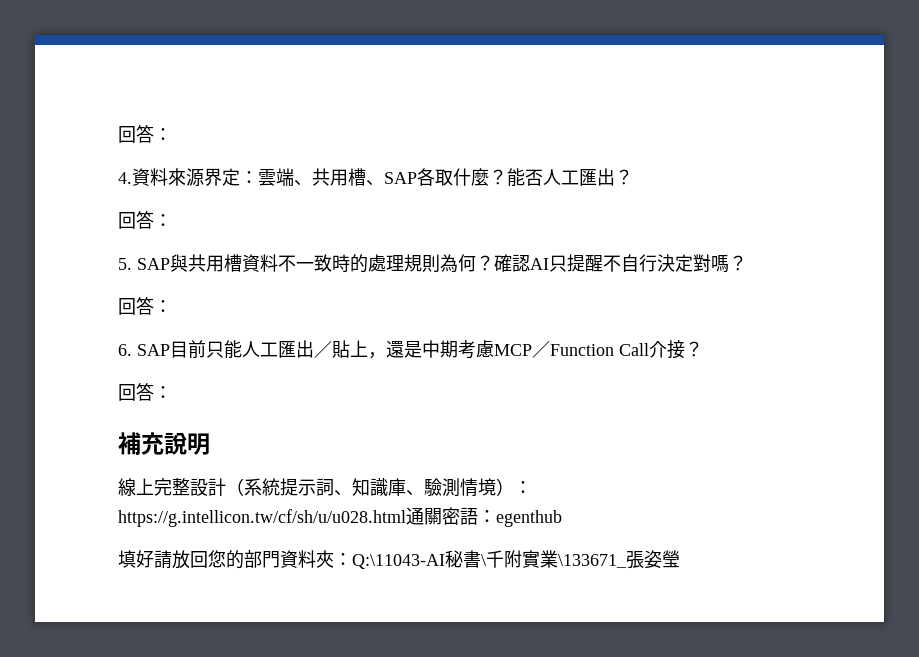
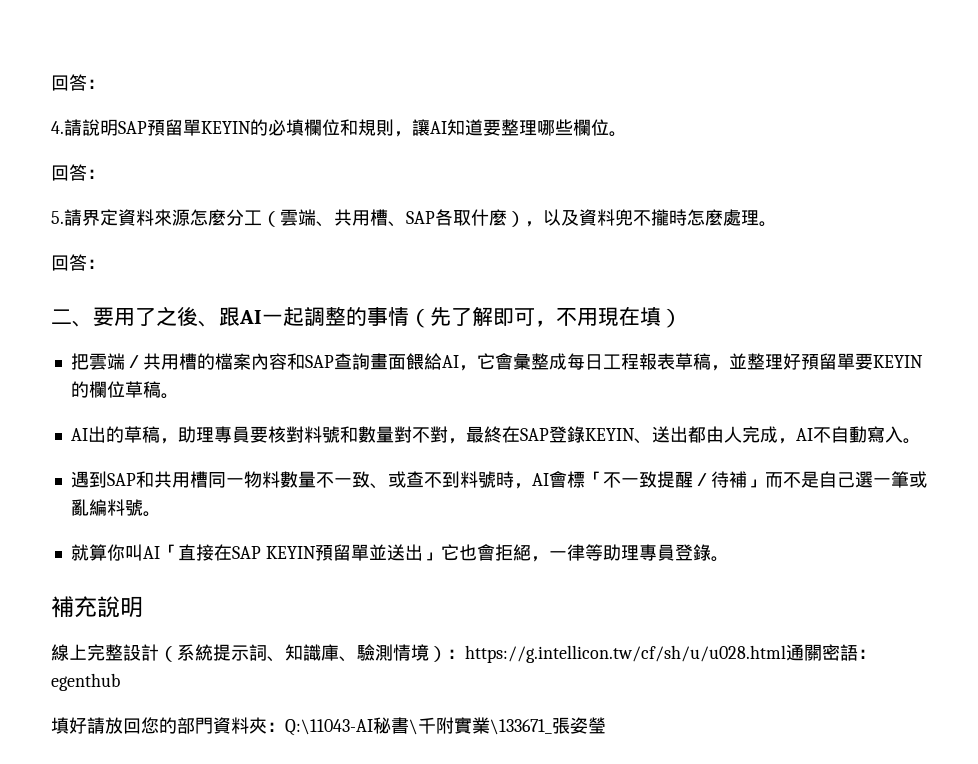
- 4.資料來源界定：雲端、共用槽、SAP各取什麼？能否人工匯出？
+ 4.請說明SAP預留單KEYIN的必填欄位和規則，讓AI知道要整理哪些欄位。
  回答：
- 5. SAP與共用槽資料不一致時的處理規則為何？確認AI只提醒不自行決定對嗎？
+ 5.請界定資料來源怎麼分工（雲端、共用槽、SAP各取什麼），以及資料兜不攏時怎麼處理。
  回答：
- 6. SAP目前只能人工匯出／貼上，還是中期考慮MCP／Function Call介接？
- 回答：
+ 二、要用了之後、跟AI一起調整的事情（先了解即可，不用現在填）
+ 把雲端／共用槽的檔案內容和SAP查詢畫面餵給AI，它會彙整成每日工程報表草稿，並整理好預留單要KEYIN的欄位草稿。
+ AI出的草稿，助理專員要核對料號和數量對不對，最終在SAP登錄KEYIN、送出都由人完成，AI不自動寫入。
+ 遇到SAP和共用槽同一物料數量不一致、或查不到料號時，AI會標「不一致提醒／待補」而不是自己選一筆或亂編料號。
+ 就算你叫AI「直接在SAP KEYIN預留單並送出」它也會拒絕，一律等助理專員登錄。

